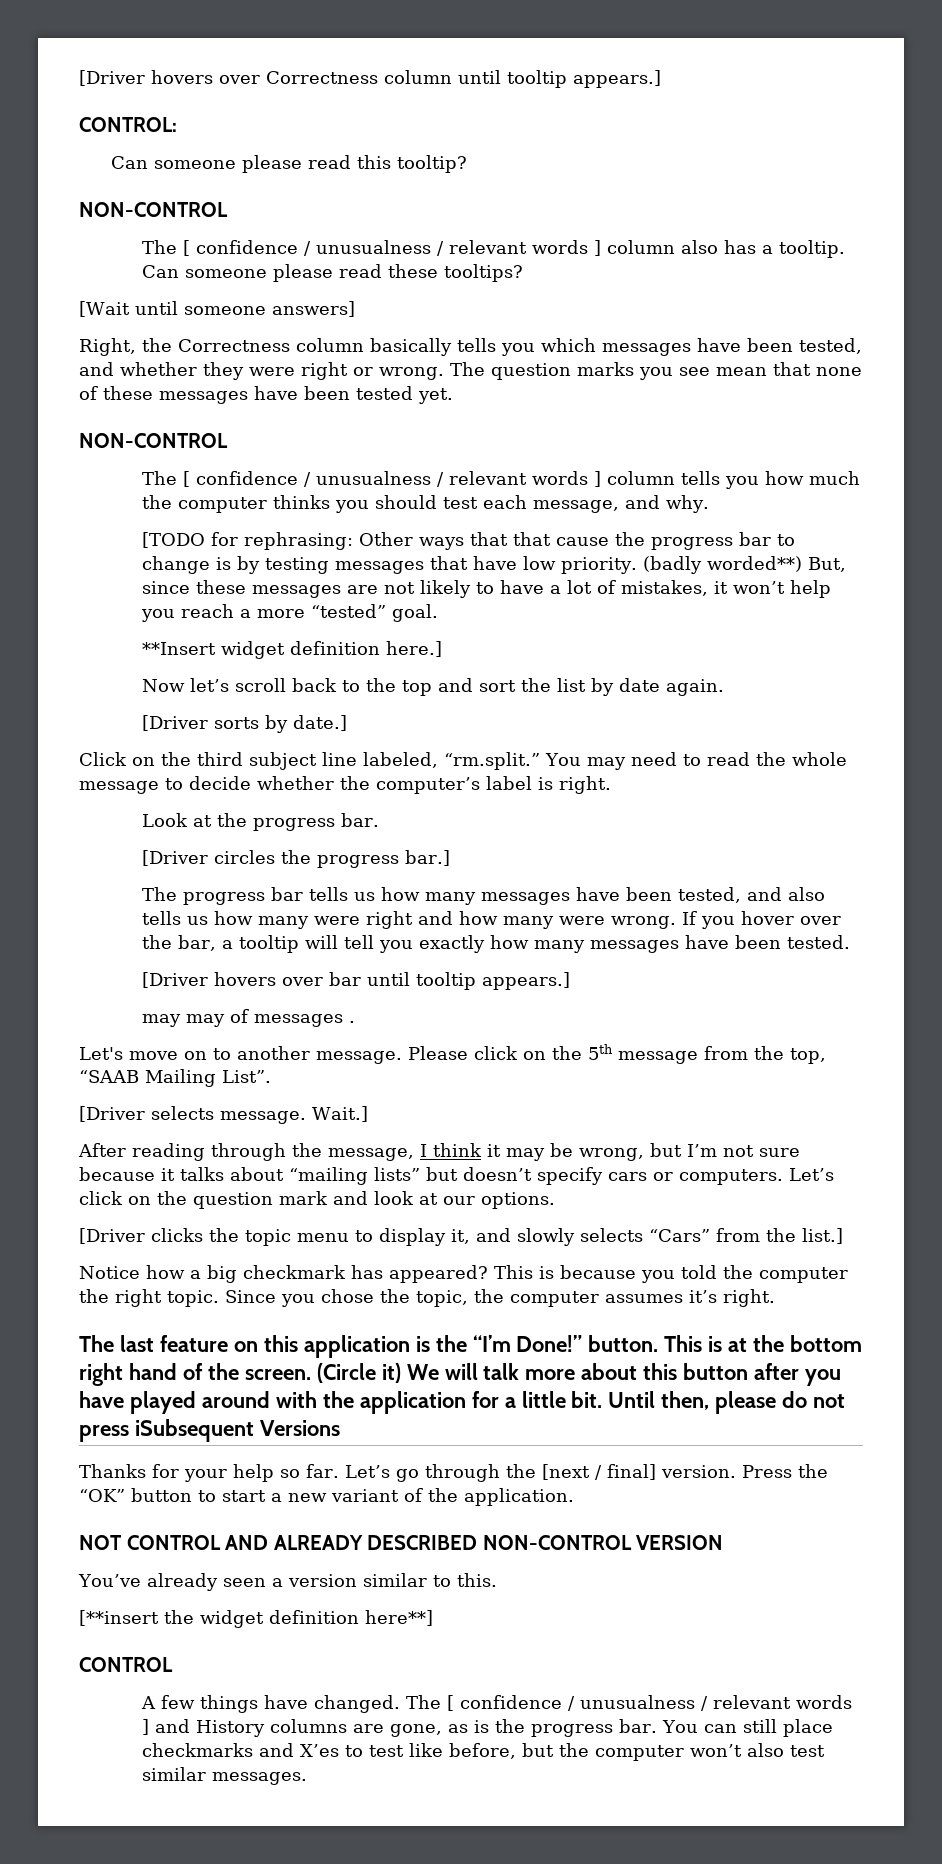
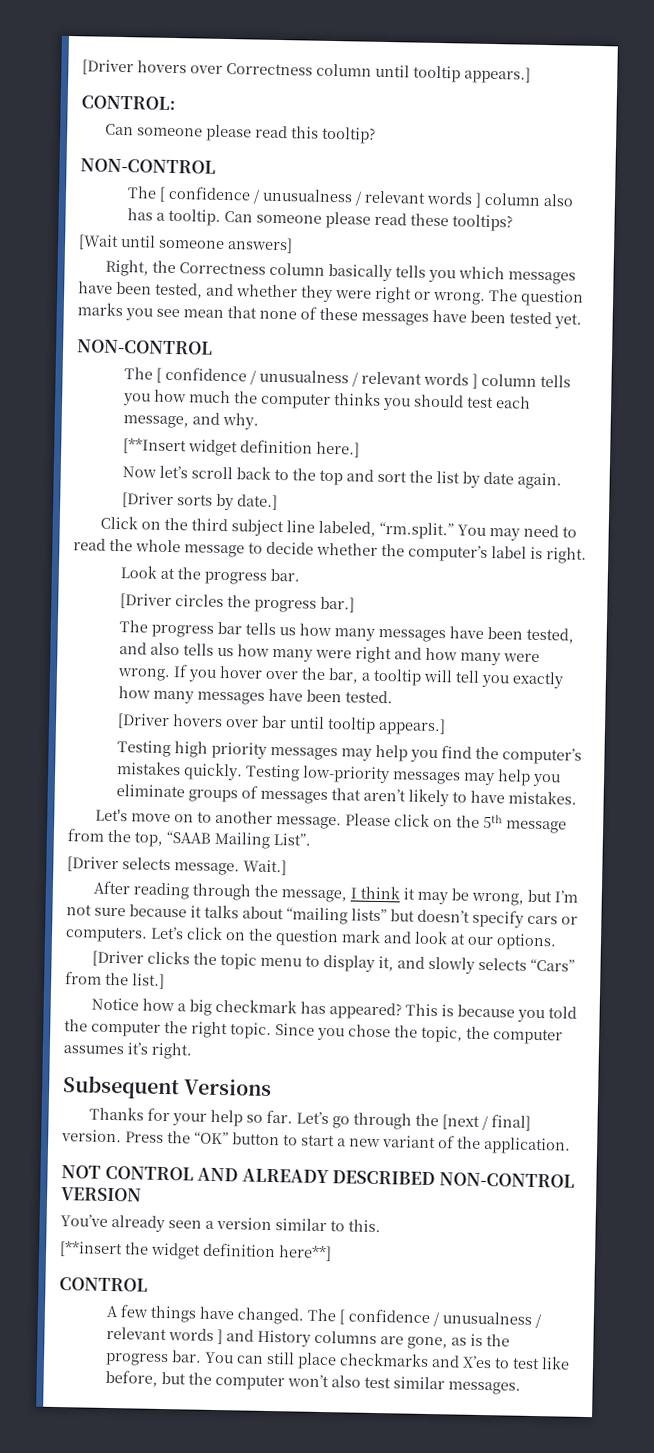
- [TODO for rephrasing: Other ways that that cause the progress bar to change is by testing messages that have low priority. (badly worded**) But, since these messages are not likely to have a lot of mistakes, it won’t help you reach a more “tested” goal.
- **Insert widget definition here.]
+ [**Insert widget definition here.]
- may may of messages .
+ Testing high priority messages may help you find the computer’s mistakes quickly. Testing low-priority messages may help you eliminate groups of messages that aren’t likely to have mistakes.
- The last feature on this application is the “I’m Done!” button. This is at the bottom right hand of the screen. (Circle it) We will talk more about this button after you have played around with the application for a little bit. Until then, please do not press iSubsequent Versions
+ Subsequent Versions

